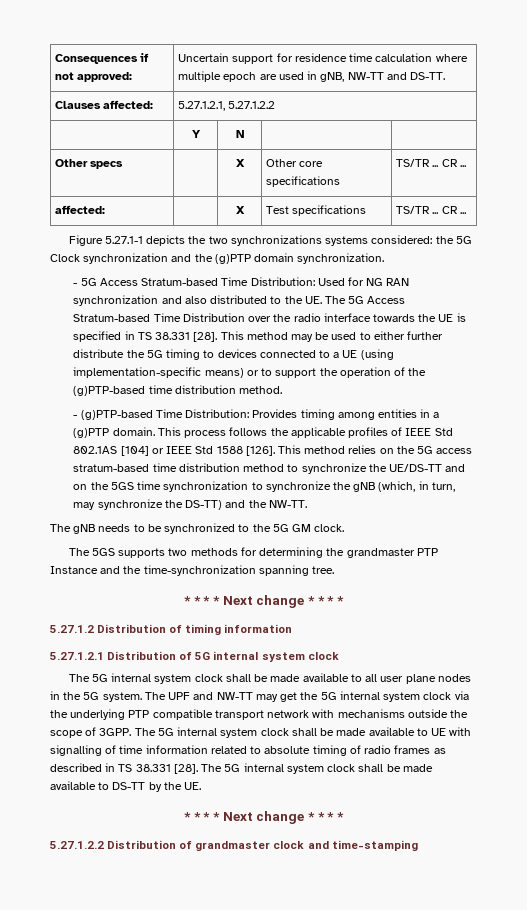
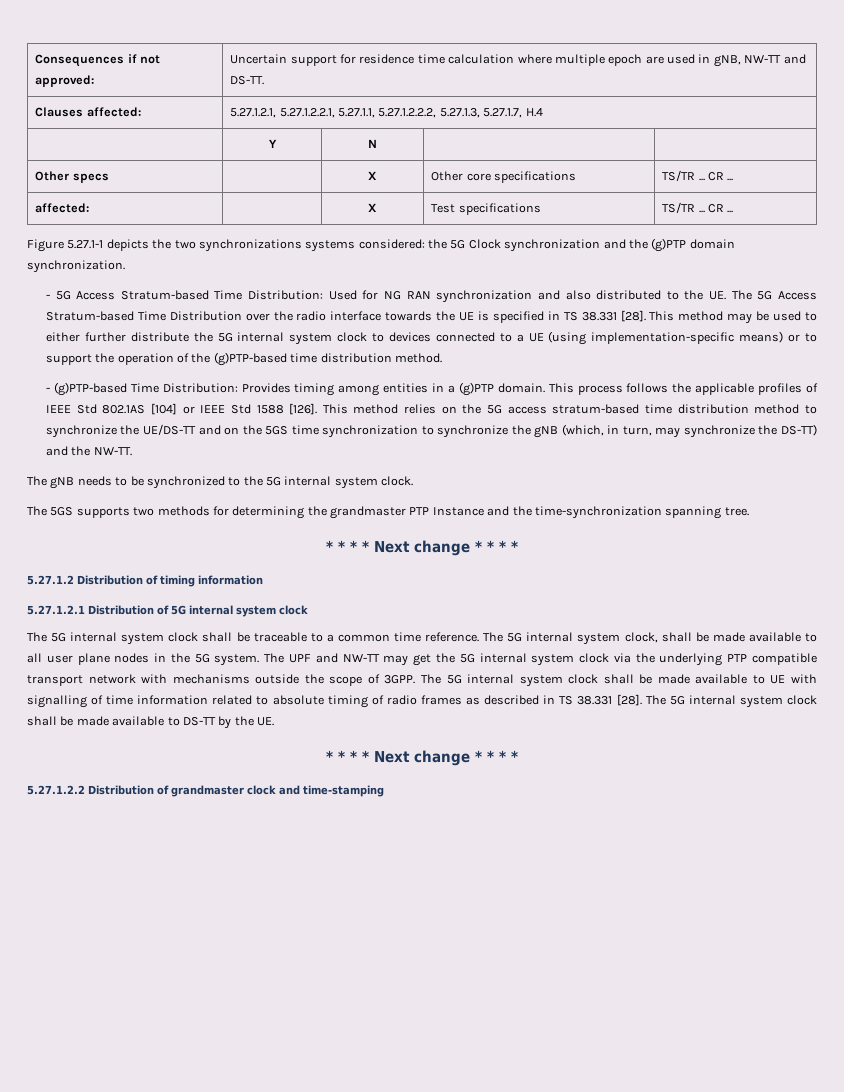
- Clauses affected: | 5.27.1.2.1, 5.27.1.2.2
+ Clauses affected: | 5.27.1.2.1, 5.27.1.2.2.1, 5.27.1.1, 5.27.1.2.2.2, 5.27.1.3, 5.27.1.7, H.4
- This method may be used to either further distribute the 5G timing to devices connected to a UE (using implementation-specific means) or to support the operation of the (g)PTP-based time distribution method.
+ This method may be used to either further distribute the 5G internal system clock to devices connected to a UE (using implementation-specific means) or to support the operation of the (g)PTP-based time distribution method.
- The gNB needs to be synchronized to the 5G GM clock.
+ The gNB needs to be synchronized to the 5G internal system clock.
- The 5G internal system clock shall be made available to all user plane nodes in the 5G system.
+ The 5G internal system clock shall be traceable to a common time reference. The 5G internal system clock, shall be made available to all user plane nodes in the 5G system.

